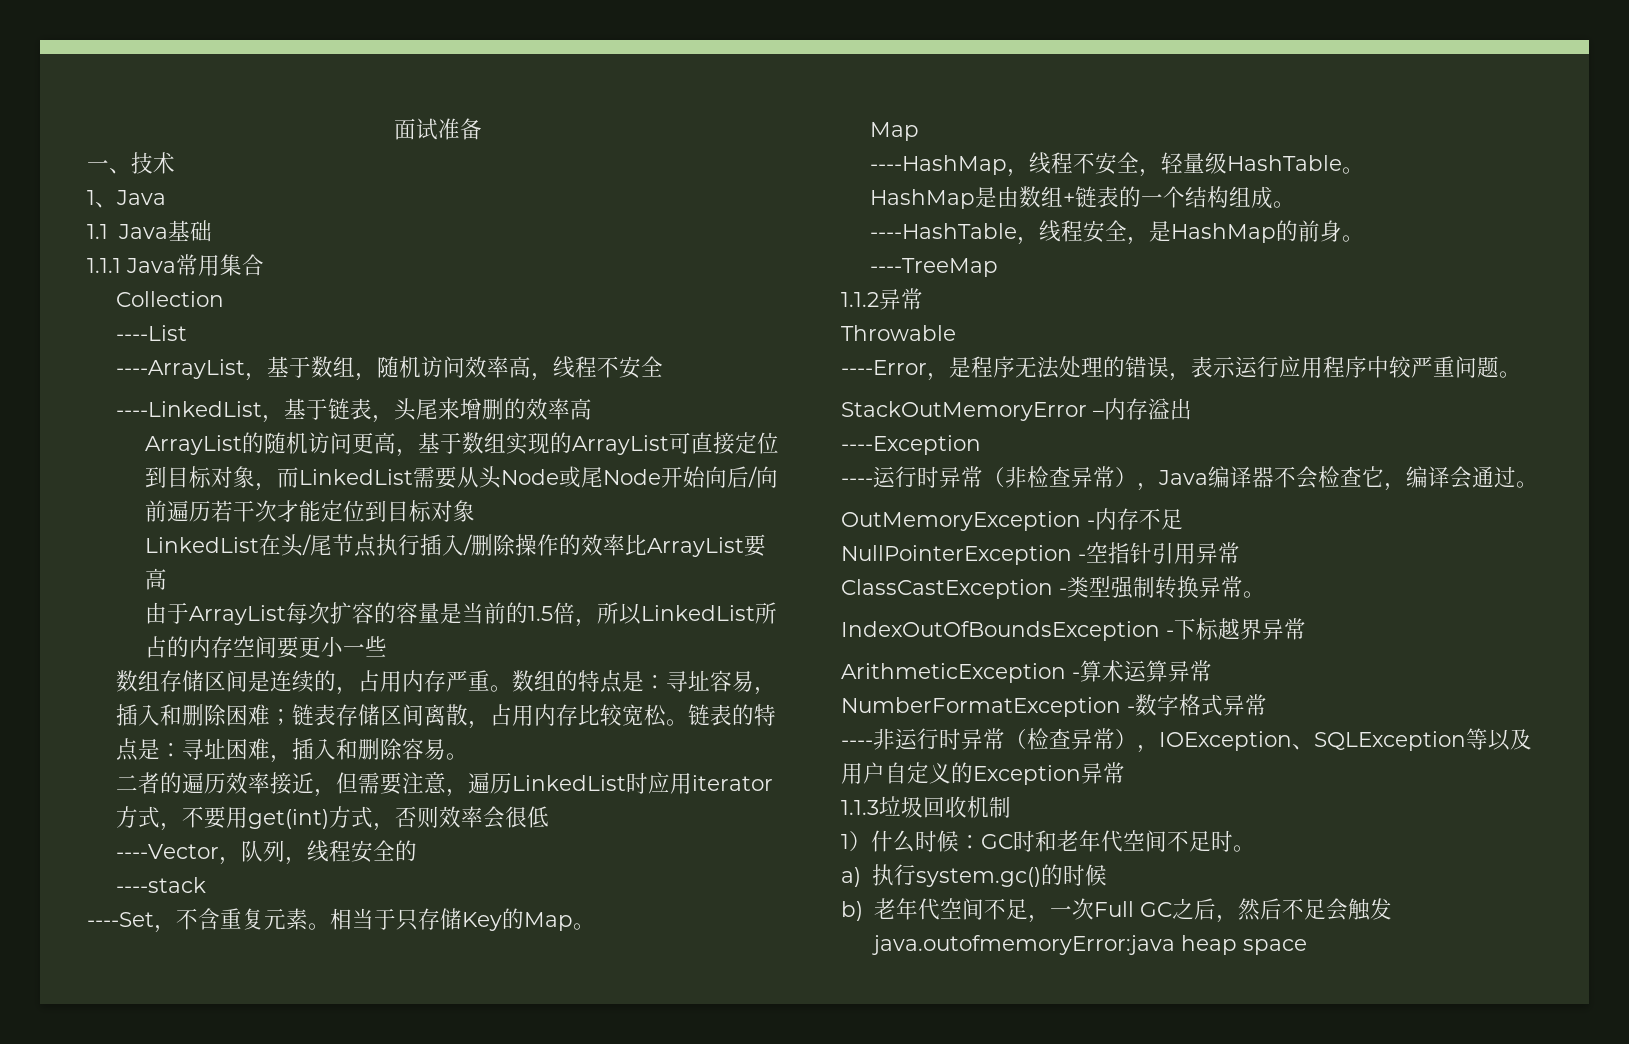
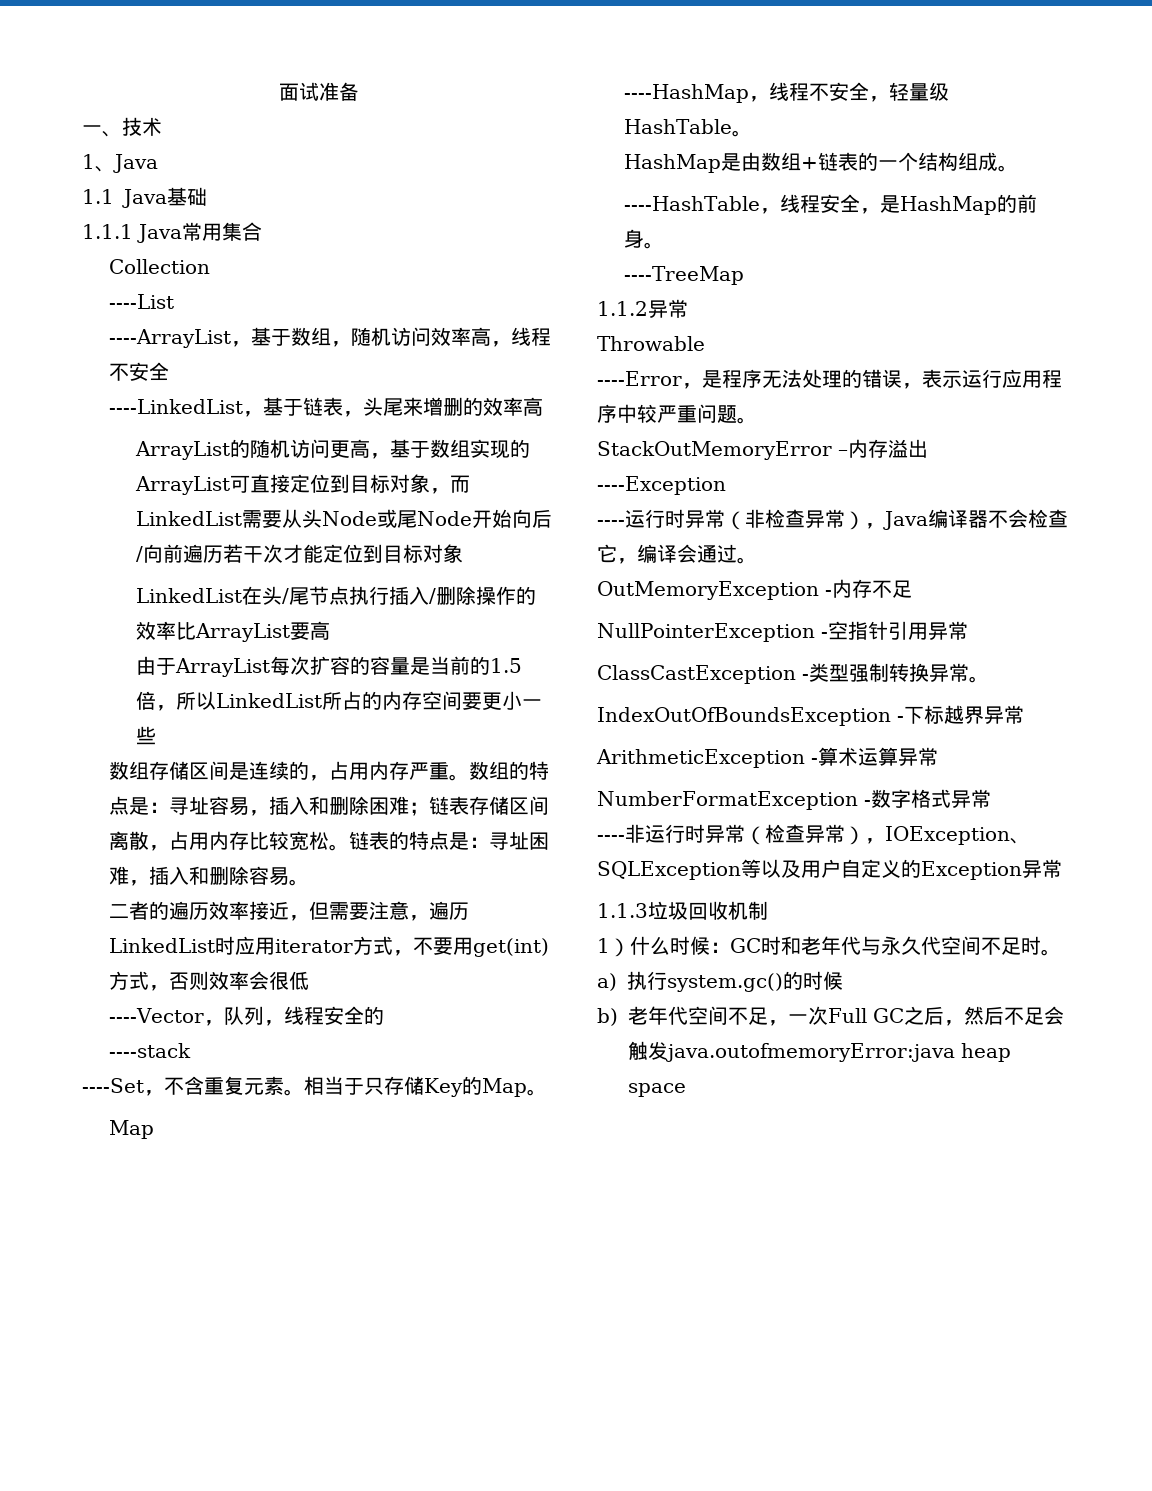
- 1）什么时候：GC时和老年代空间不足时。
+ 1）什么时候：GC时和老年代与永久代空间不足时。

